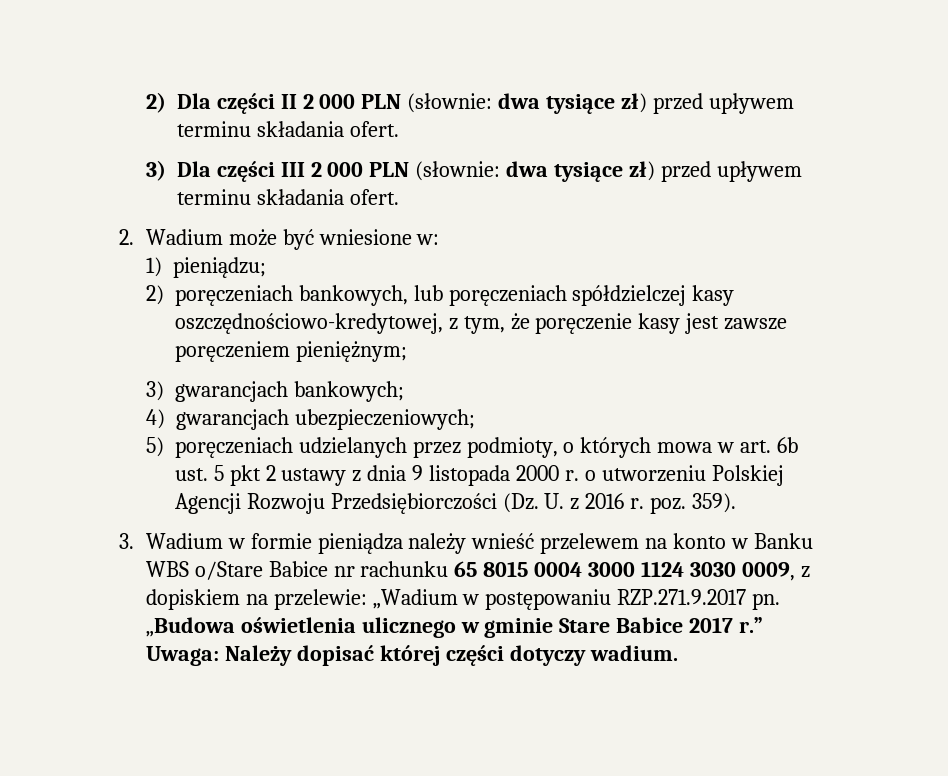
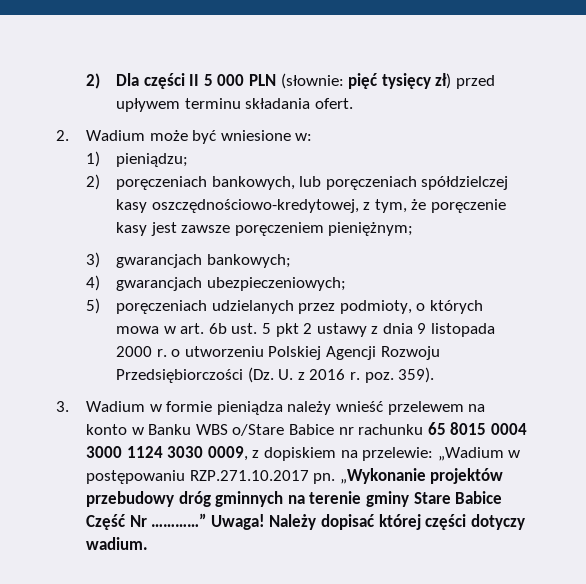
- 2) Dla części II 2 000 PLN (słownie: dwa tysiące zł) przed upływem terminu składania ofert.
- 3) Dla części III 2 000 PLN (słownie: dwa tysiące zł) przed upływem terminu składania ofert.
+ 2) Dla części II 5 000 PLN (słownie: pięć tysięcy zł) przed upływem terminu składania ofert.
- 3. Wadium w formie pieniądza należy wnieść przelewem na konto w Banku WBS o/Stare Babice nr rachunku 65 8015 0004 3000 1124 3030 0009, z dopiskiem na przelewie: „Wadium w postępowaniu RZP.271.9.2017 pn. „Budowa oświetlenia ulicznego w gminie Stare Babice 2017 r.” Uwaga: Należy dopisać której części dotyczy wadium.
+ 3. Wadium w formie pieniądza należy wnieść przelewem na konto w Banku WBS o/Stare Babice nr rachunku 65 8015 0004 3000 1124 3030 0009, z dopiskiem na przelewie: „Wadium w postępowaniu RZP.271.10.2017 pn. „Wykonanie projektów przebudowy dróg gminnych na terenie gminy Stare Babice Część Nr …………” Uwaga! Należy dopisać której części dotyczy wadium.

